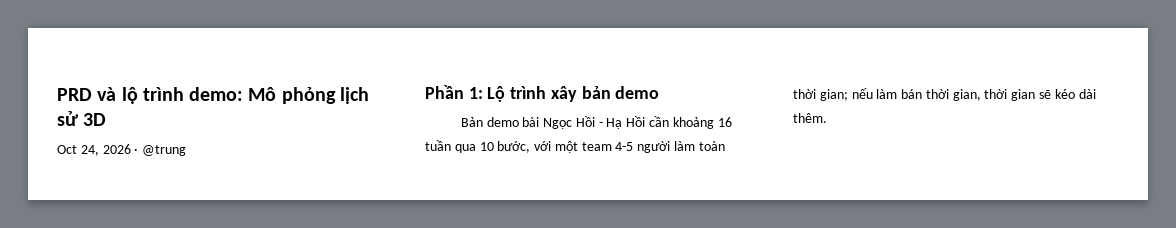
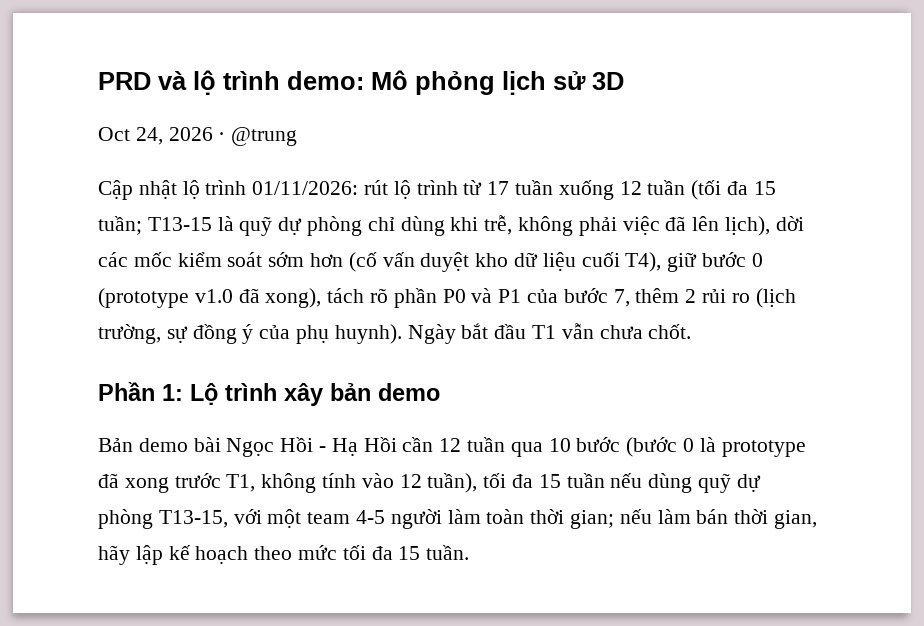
+ Cập nhật lộ trình 01/11/2026: rút lộ trình từ 17 tuần xuống 12 tuần (tối đa 15 tuần; T13-15 là quỹ dự phòng chỉ dùng khi trễ, không phải việc đã lên lịch), dời các mốc kiểm soát sớm hơn (cố vấn duyệt kho dữ liệu cuối T4), giữ bước 0 (prototype v1.0 đã xong), tách rõ phần P0 và P1 của bước 7, thêm 2 rủi ro (lịch trường, sự đồng ý của phụ huynh). Ngày bắt đầu T1 vẫn chưa chốt.
- Bản demo bài Ngọc Hồi - Hạ Hồi cần khoảng 16 tuần qua 10 bước, với một team 4-5 người làm toàn thời gian; nếu làm bán thời gian, thời gian sẽ kéo dài thêm.
+ Bản demo bài Ngọc Hồi - Hạ Hồi cần 12 tuần qua 10 bước (bước 0 là prototype đã xong trước T1, không tính vào 12 tuần), tối đa 15 tuần nếu dùng quỹ dự phòng T13-15, với một team 4-5 người làm toàn thời gian; nếu làm bán thời gian, hãy lập kế hoạch theo mức tối đa 15 tuần.

